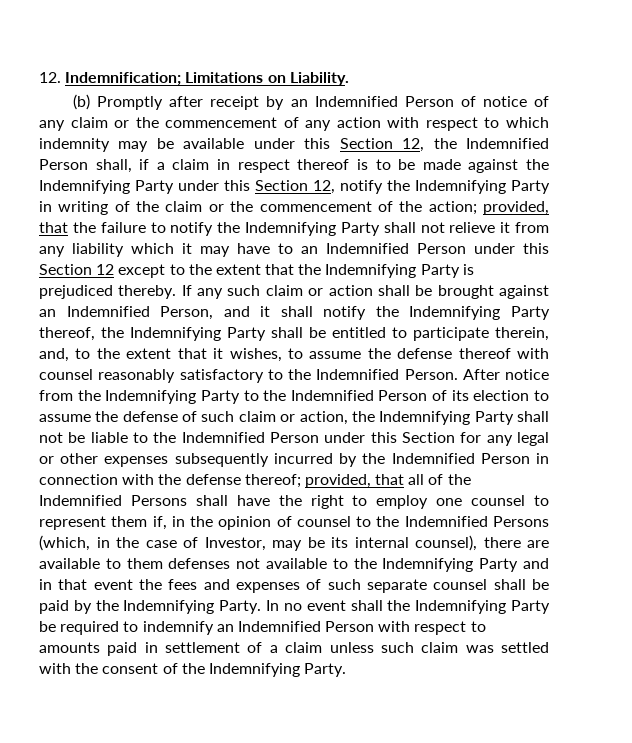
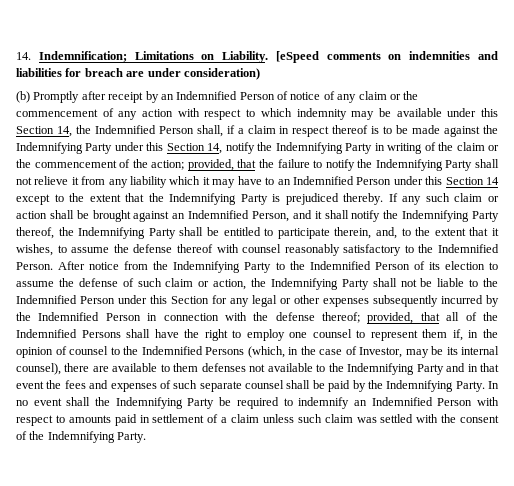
- 12. Indemnification; Limitations on Liability.
+ 14. Indemnification; Limitations on Liability. [eSpeed comments on indemnities and liabilities for breach are under consideration)
- (b) Promptly after receipt by an Indemnified Person of notice of any claim or the commencement of any action with respect to which indemnity may be available under this Section 12, the Indemnified Person shall, if a claim in respect thereof is to be made against the Indemnifying Party under this Section 12, notify the Indemnifying Party in writing of the claim or the commencement of the action;
+ (b) Promptly after receipt by an Indemnified Person of notice of any claim or the commencement of any action with respect to which indemnity may be available under this Section 14, the Indemnified Person shall, if a claim in respect thereof is to be made against the Indemnifying Party under this Section 14, notify the Indemnifying Party in writing of the claim or the commencement of the action;
- provided, that the failure to notify the Indemnifying Party shall not relieve it from any liability which it may have to an Indemnified Person under this Section 12 except to the extent that the Indemnifying Party is prejudiced thereby.
+ provided, that the failure to notify the Indemnifying Party shall not relieve it from any liability which it may have to an Indemnified Person under this Section 14 except to the extent that the Indemnifying Party is prejudiced thereby.

